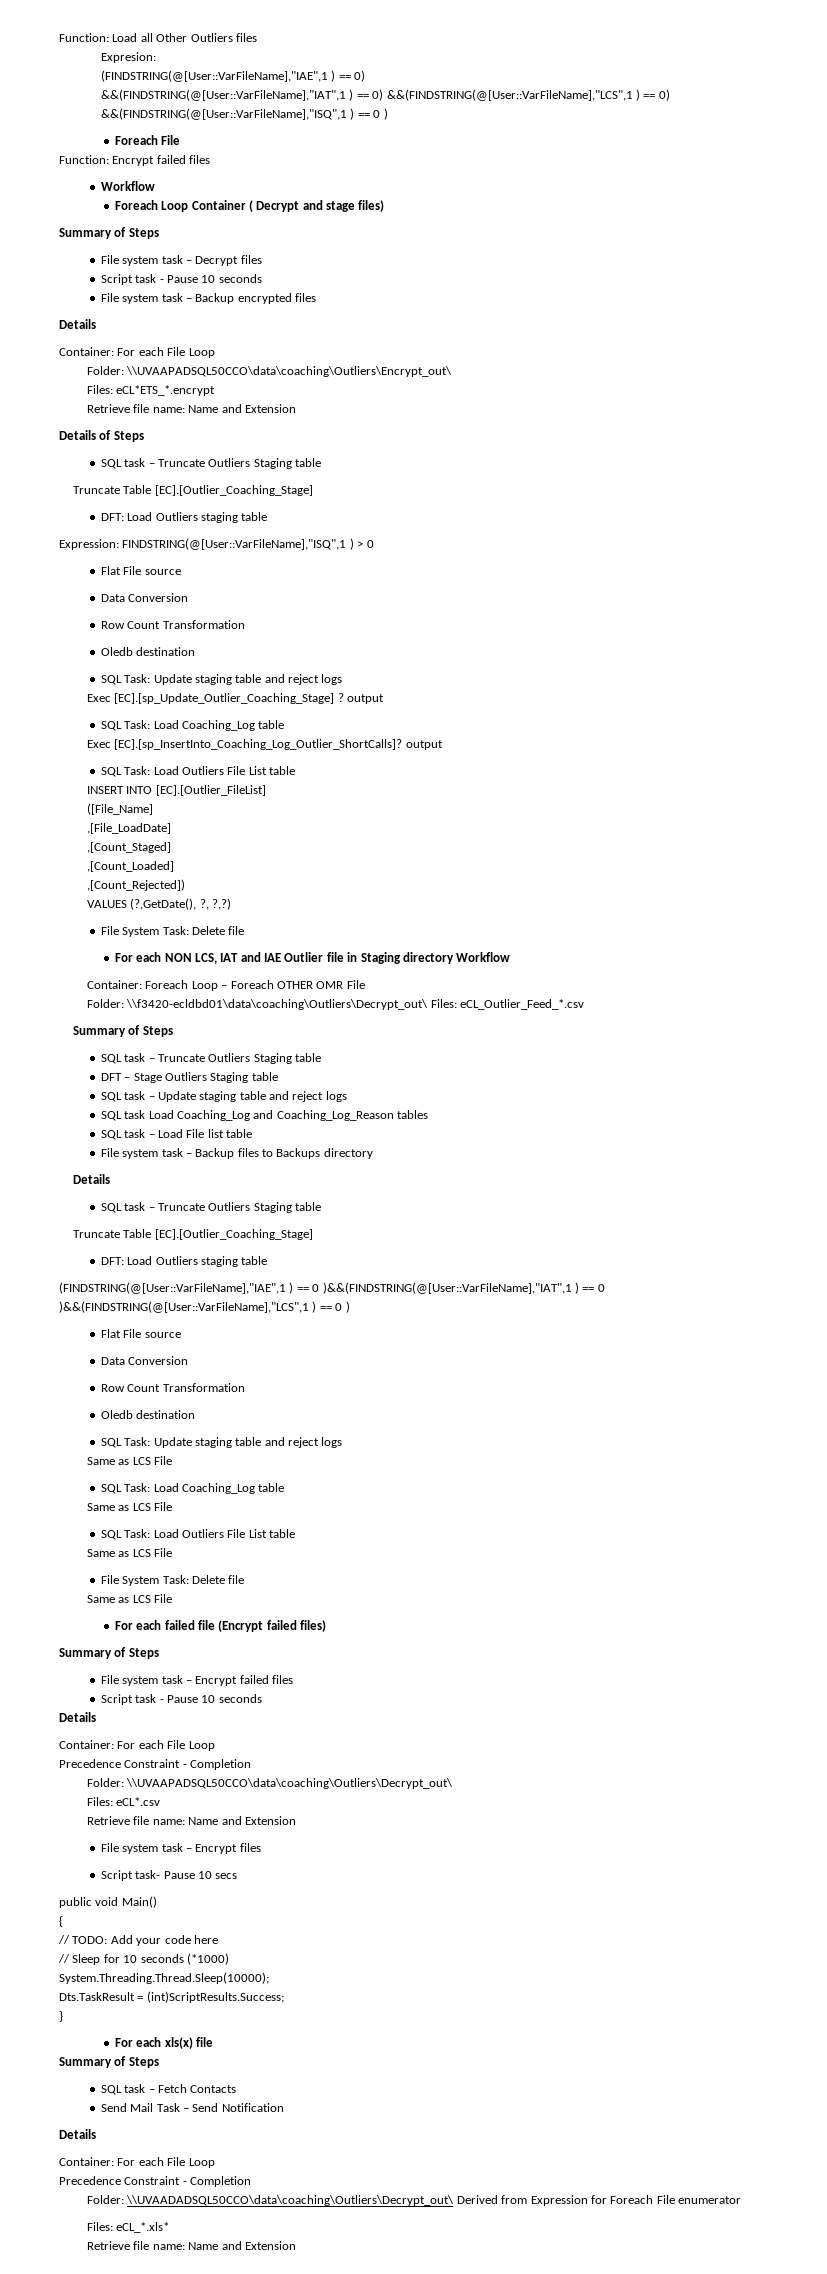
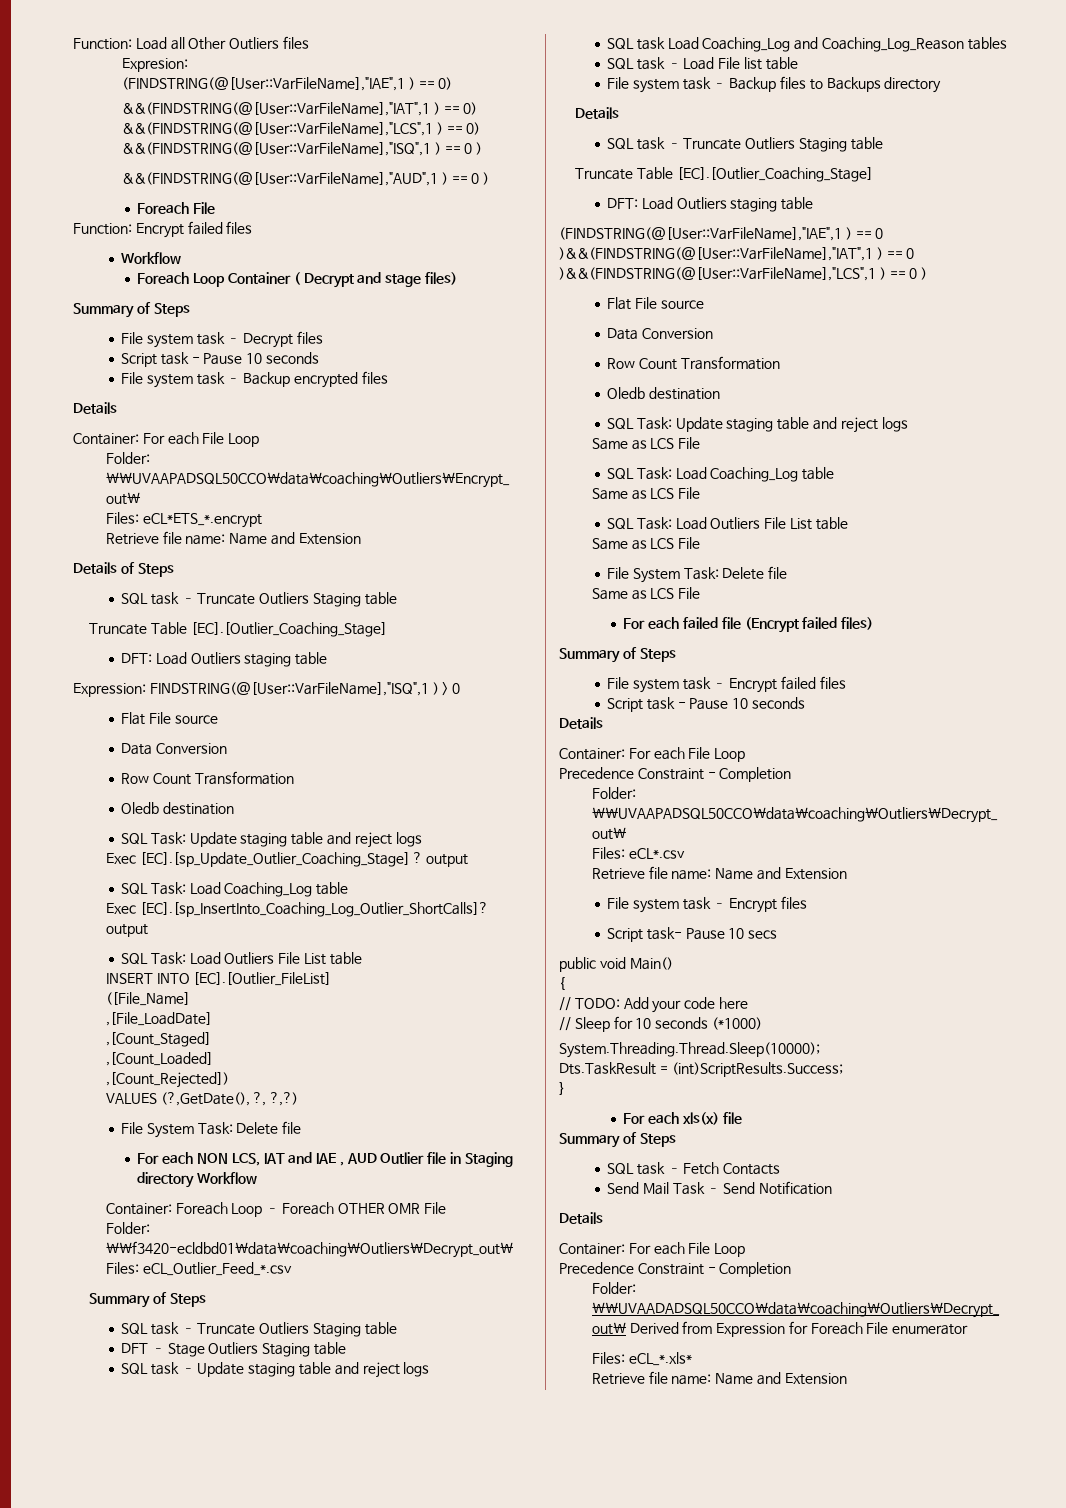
+ &&(FINDSTRING(@[User::VarFileName],"AUD",1 ) == 0 )
- For each NON LCS, IAT and IAE Outlier file in Staging directory Workflow
+ For each NON LCS, IAT and IAE , AUD Outlier file in Staging directory Workflow

